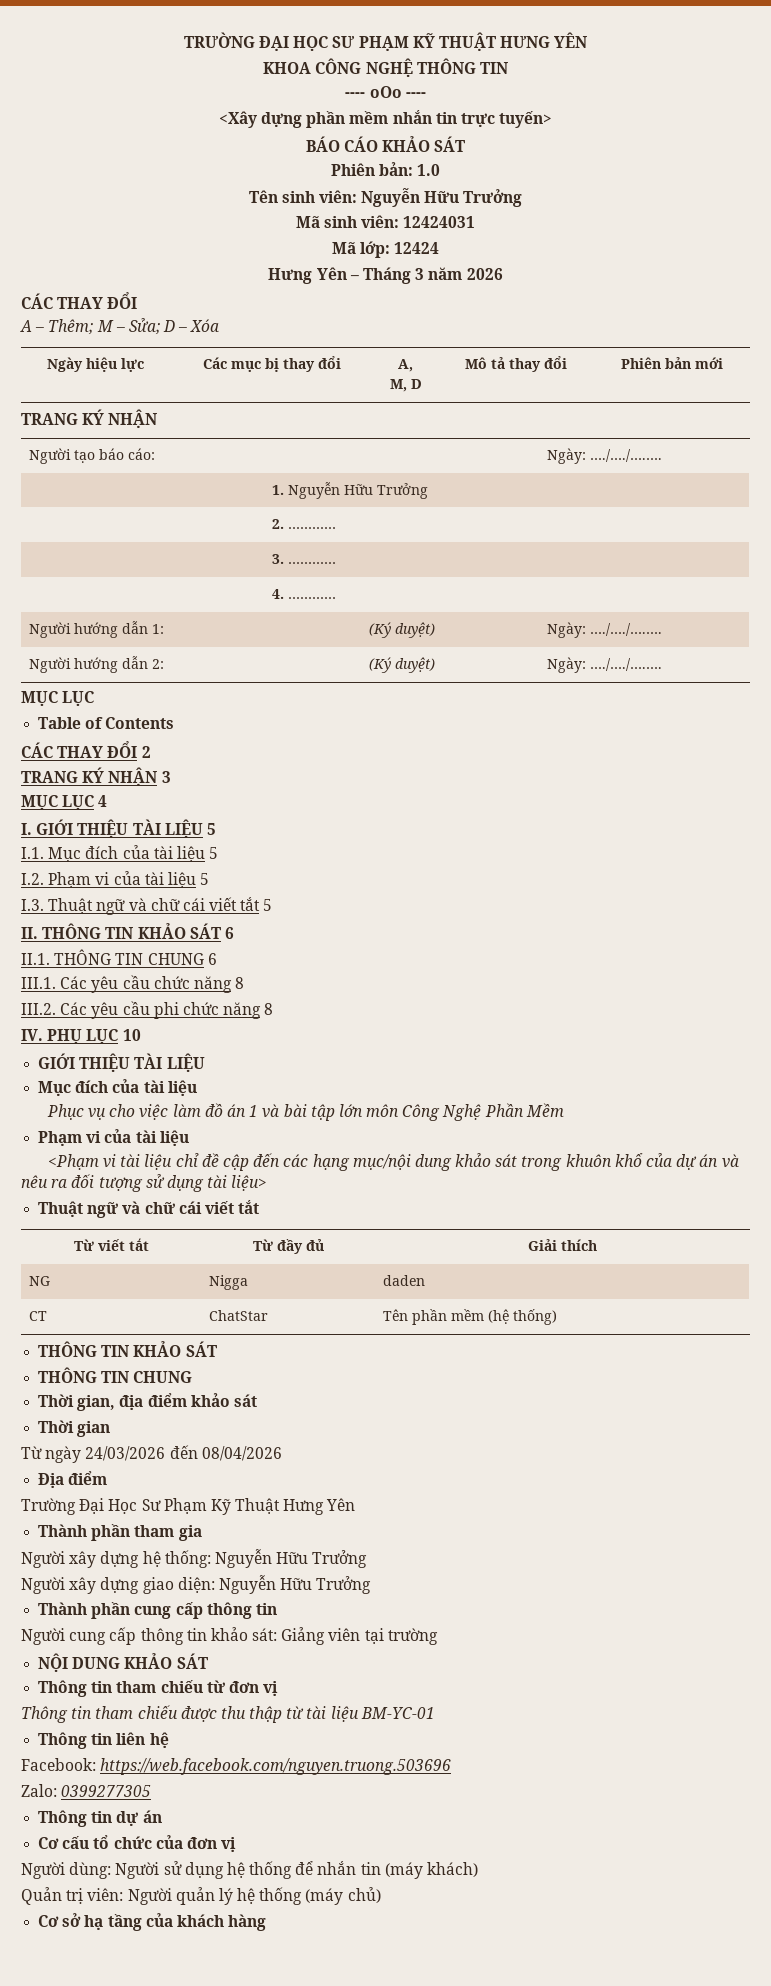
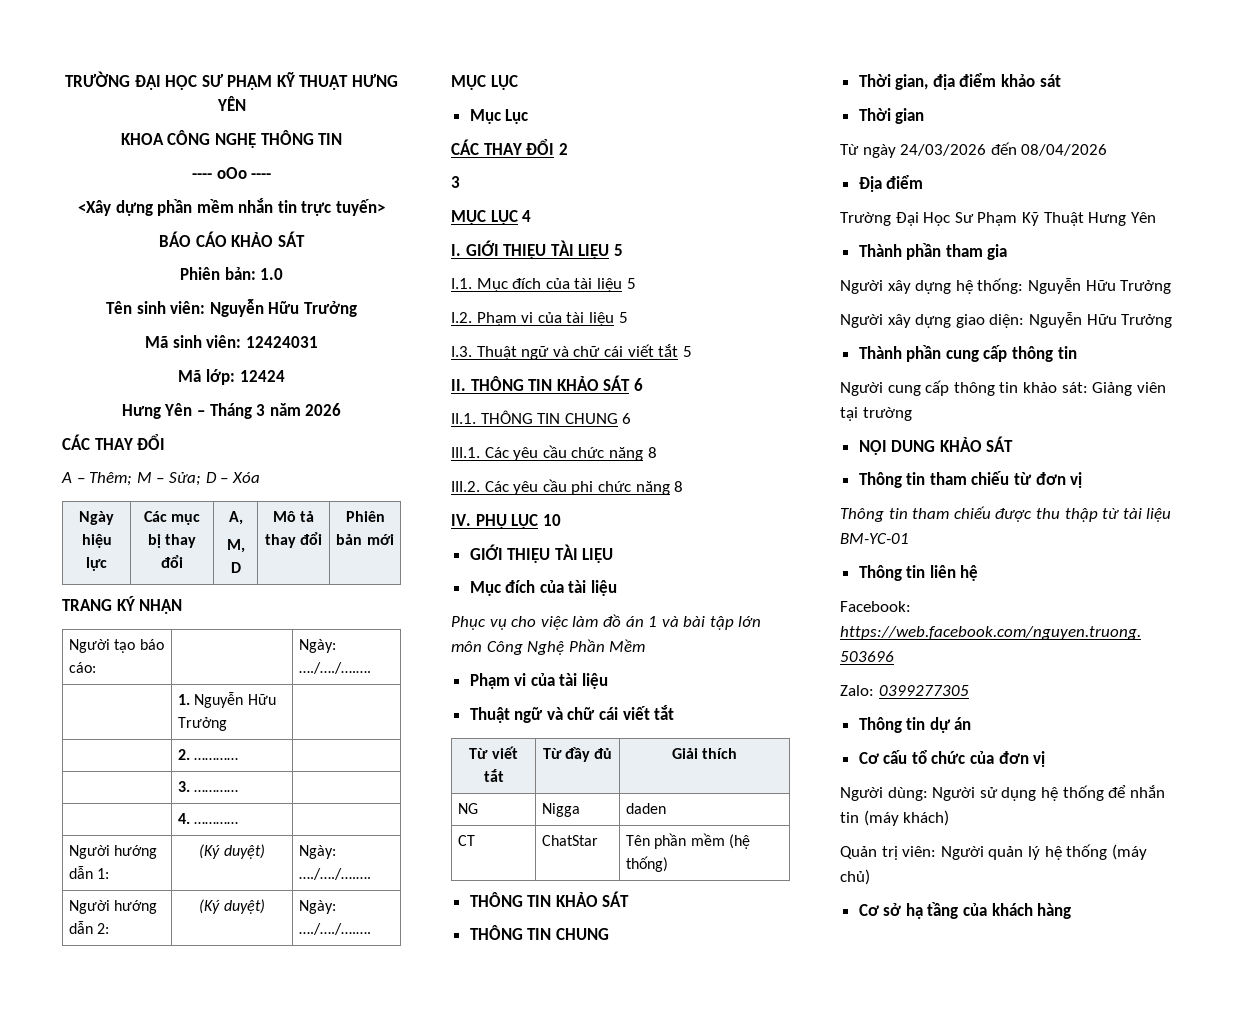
- Table of Contents
+ Mục Lục
  CÁC THAY ĐỔI 2
- TRANG KÝ NHẬN 3
+ 3
- <Phạm vi tài liệu chỉ đề cập đến các hạng mục/nội dung khảo sát trong khuôn khổ của dự án và nêu ra đối tượng sử dụng tài liệu>

